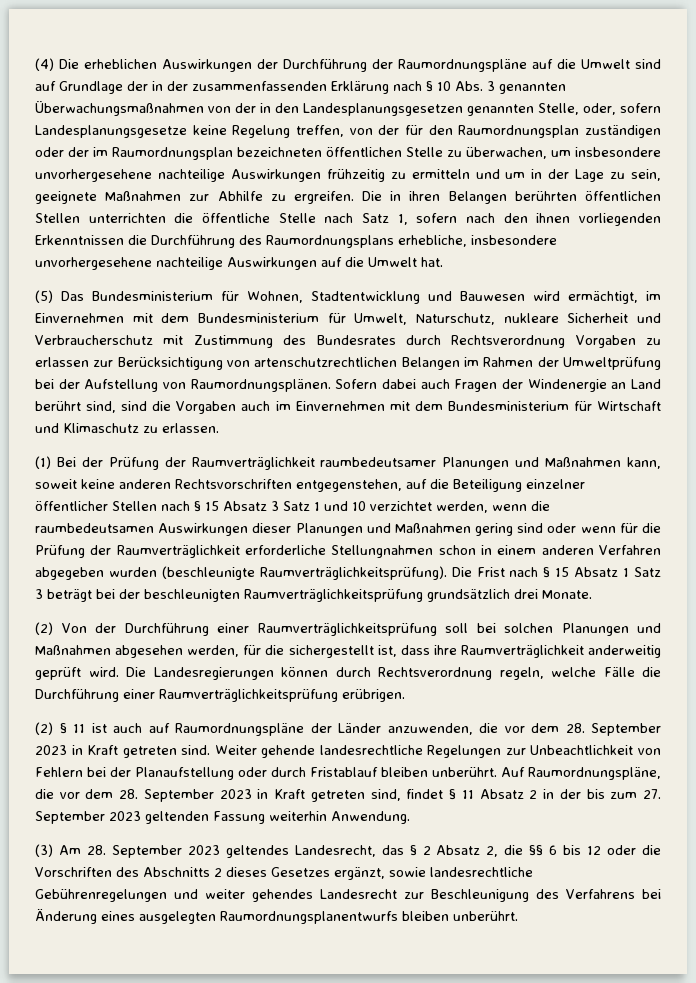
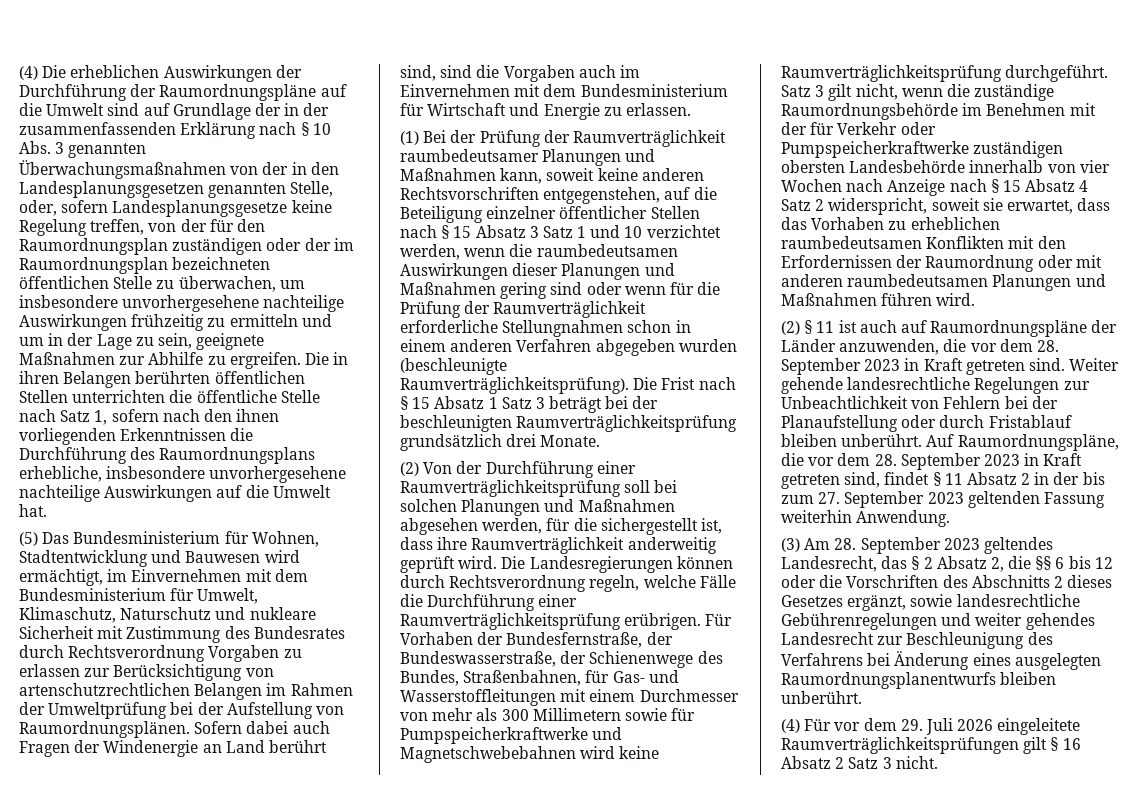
- (5) Das Bundesministerium für Wohnen, Stadtentwicklung und Bauwesen wird ermächtigt, im Einvernehmen mit dem Bundesministerium für Umwelt, Naturschutz, nukleare Sicherheit und Verbraucherschutz mit Zustimmung des Bundesrates durch Rechtsverordnung Vorgaben zu erlassen zur Berücksichtigung von artenschutzrechtlichen Belangen im Rahmen der Umweltprüfung bei der Aufstellung von Raumordnungsplänen.
+ (5) Das Bundesministerium für Wohnen, Stadtentwicklung und Bauwesen wird ermächtigt, im Einvernehmen mit dem Bundesministerium für Umwelt, Klimaschutz, Naturschutz und nukleare Sicherheit mit Zustimmung des Bundesrates durch Rechtsverordnung Vorgaben zu erlassen zur Berücksichtigung von artenschutzrechtlichen Belangen im Rahmen der Umweltprüfung bei der Aufstellung von Raumordnungsplänen.
- Sofern dabei auch Fragen der Windenergie an Land berührt sind, sind die Vorgaben auch im Einvernehmen mit dem Bundesministerium für Wirtschaft und Klimaschutz zu erlassen.
+ Sofern dabei auch Fragen der Windenergie an Land berührt sind, sind die Vorgaben auch im Einvernehmen mit dem Bundesministerium für Wirtschaft und Energie zu erlassen.
+ Für Vorhaben der Bundesfernstraße, der Bundeswasserstraße, der Schienenwege des Bundes, Straßenbahnen, für Gas- und Wasserstoffleitungen mit einem Durchmesser von mehr als 300 Millimetern sowie für Pumpspeicherkraftwerke und Magnetschwebebahnen wird keine Raumverträglichkeitsprüfung durchgeführt. Satz 3 gilt nicht, wenn die zuständige Raumordnungsbehörde im Benehmen mit der für Verkehr oder Pumpspeicherkraftwerke zuständigen obersten Landesbehörde innerhalb von vier Wochen nach Anzeige nach § 15 Absatz 4 Satz 2 widerspricht, soweit sie erwartet, dass das Vorhaben zu erheblichen raumbedeutsamen Konflikten mit den Erfordernissen der Raumordnung oder mit anderen raumbedeutsamen Planungen und Maßnahmen führen wird.
+ (4) Für vor dem 29. Juli 2026 eingeleitete Raumverträglichkeitsprüfungen gilt § 16 Absatz 2 Satz 3 nicht.

